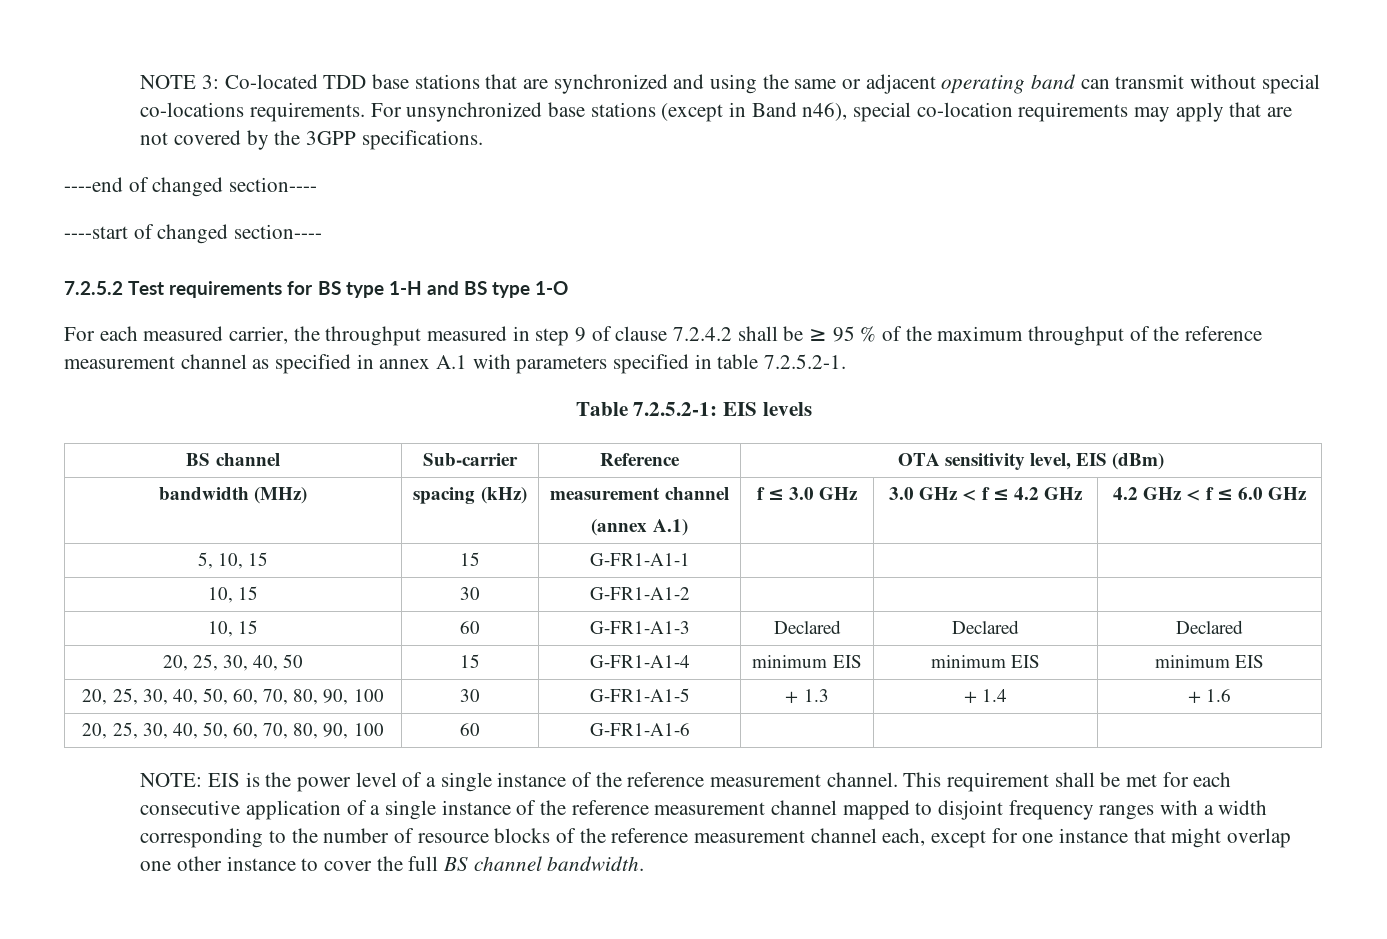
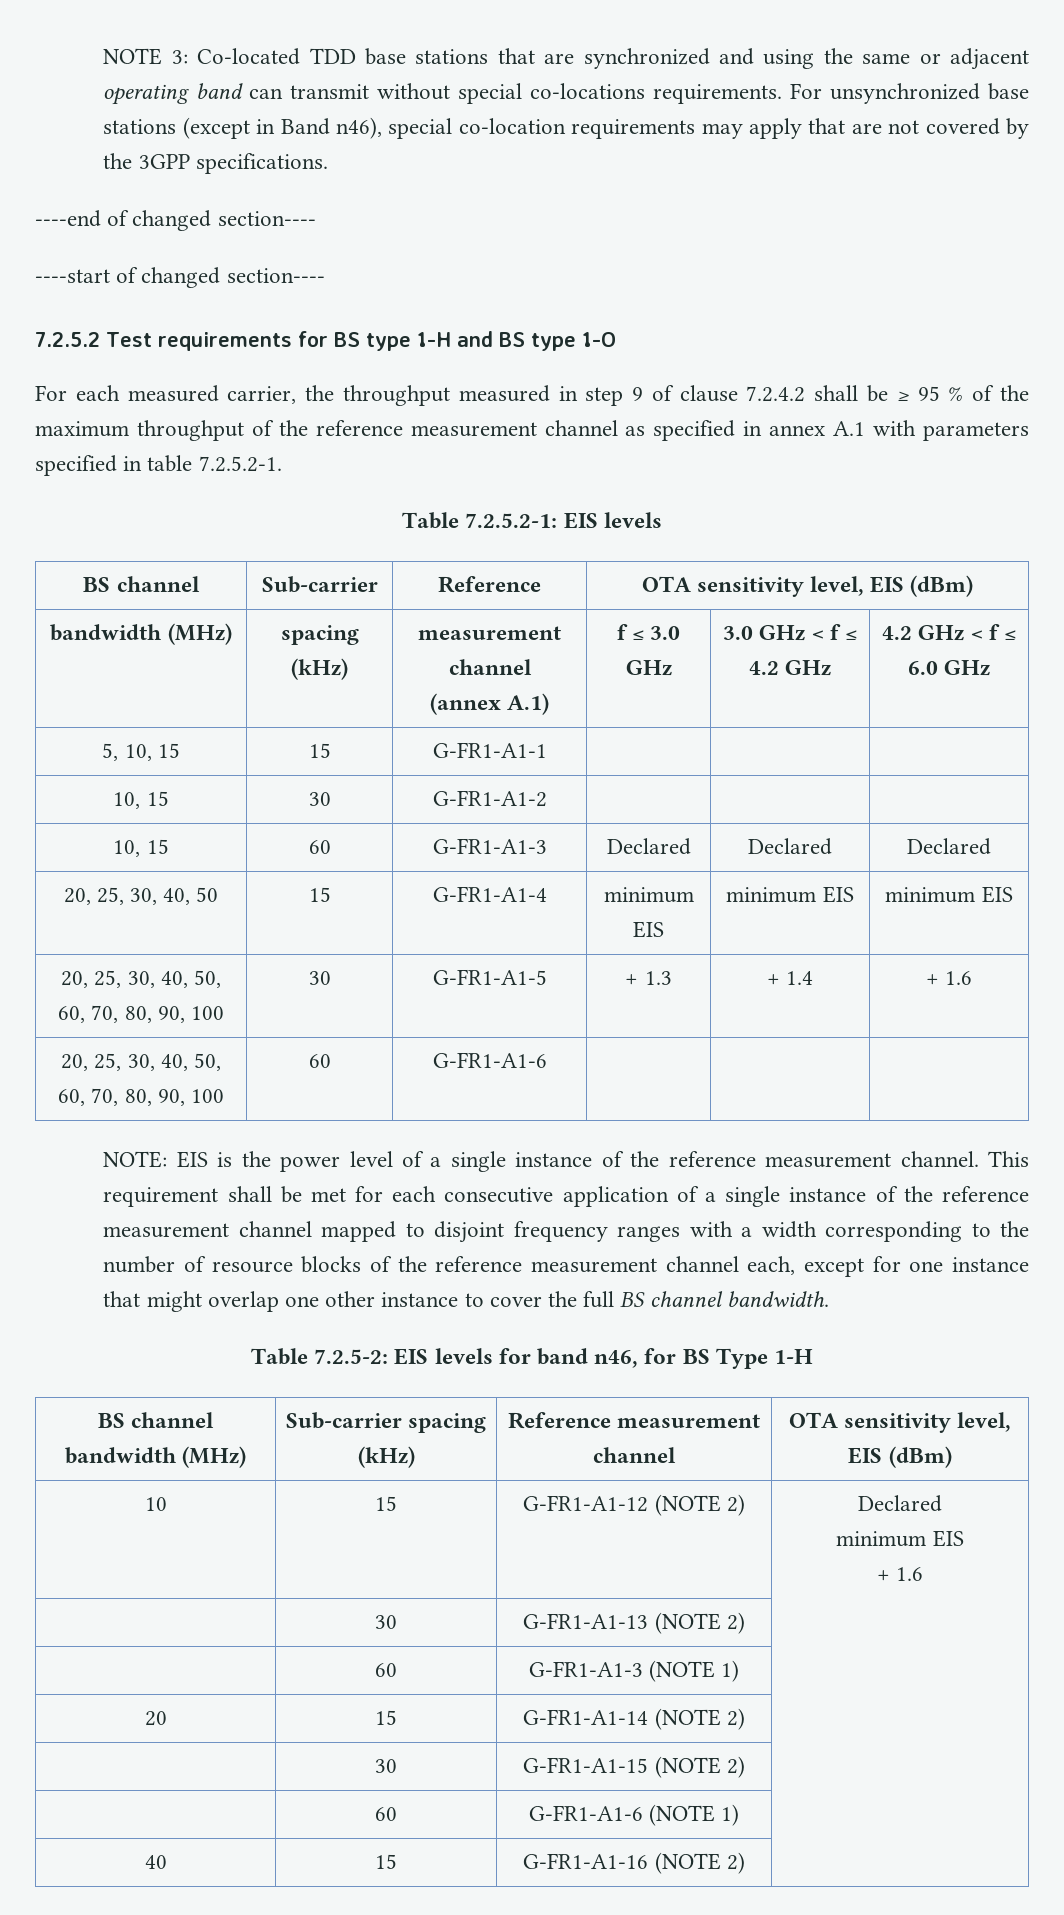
+ Table 7.2.5-2: EIS levels for band n46, for BS Type 1-H
+ BS channel bandwidth (MHz) | Sub-carrier spacing (kHz) | Reference measurement channel | OTA sensitivity level, EIS (dBm)
+ 10 | 15 | G-FR1-A1-12 (NOTE 2) | Declared
+ minimum EIS
+ + 1.6
+ | 30 | G-FR1-A1-13 (NOTE 2) |
+ | 60 | G-FR1-A1-3 (NOTE 1) |
+ 20 | 15 | G-FR1-A1-14 (NOTE 2) |
+ | 30 | G-FR1-A1-15 (NOTE 2) |
+ | 60 | G-FR1-A1-6 (NOTE 1) |
+ 40 | 15 | G-FR1-A1-16 (NOTE 2) |

